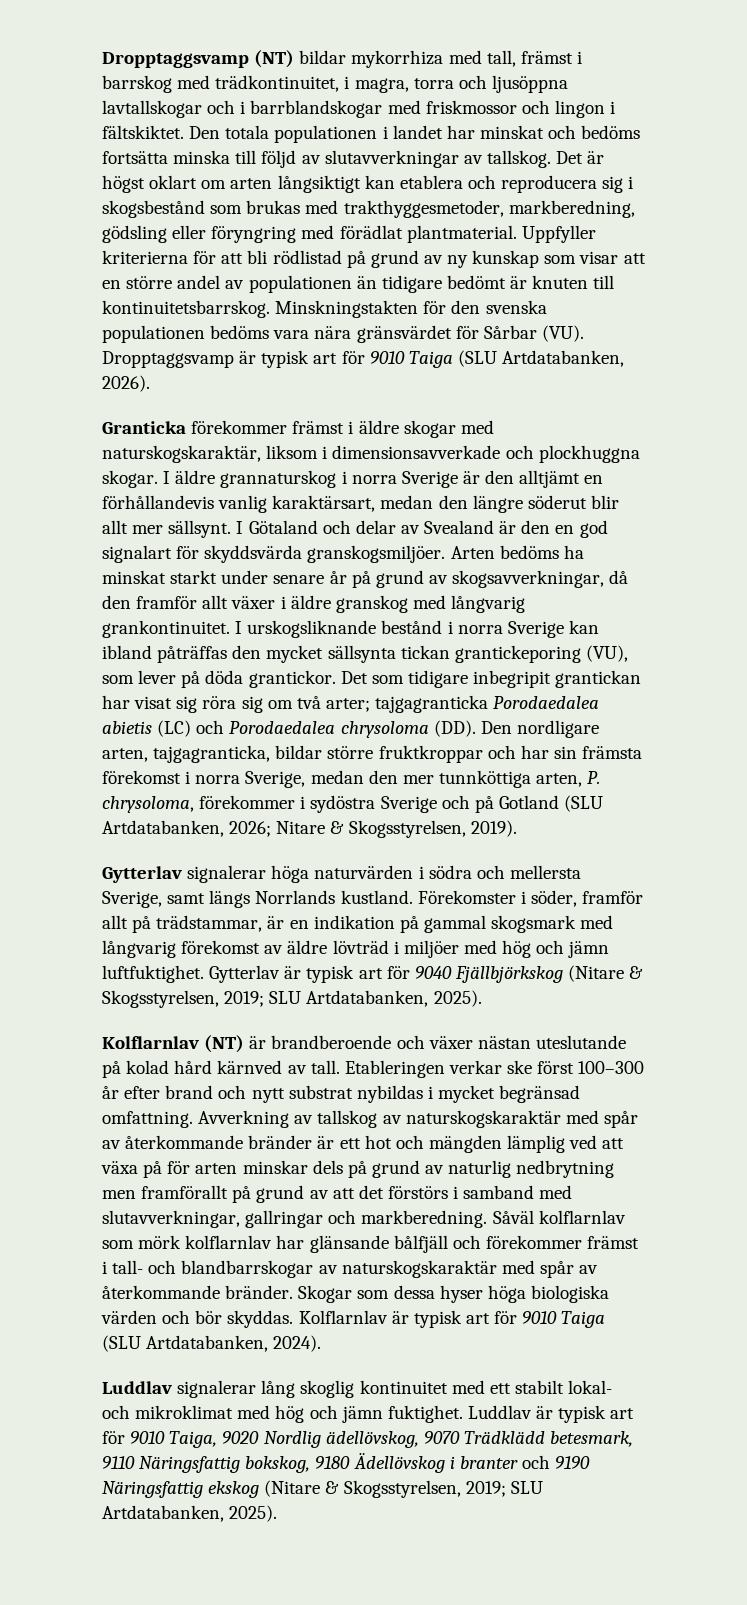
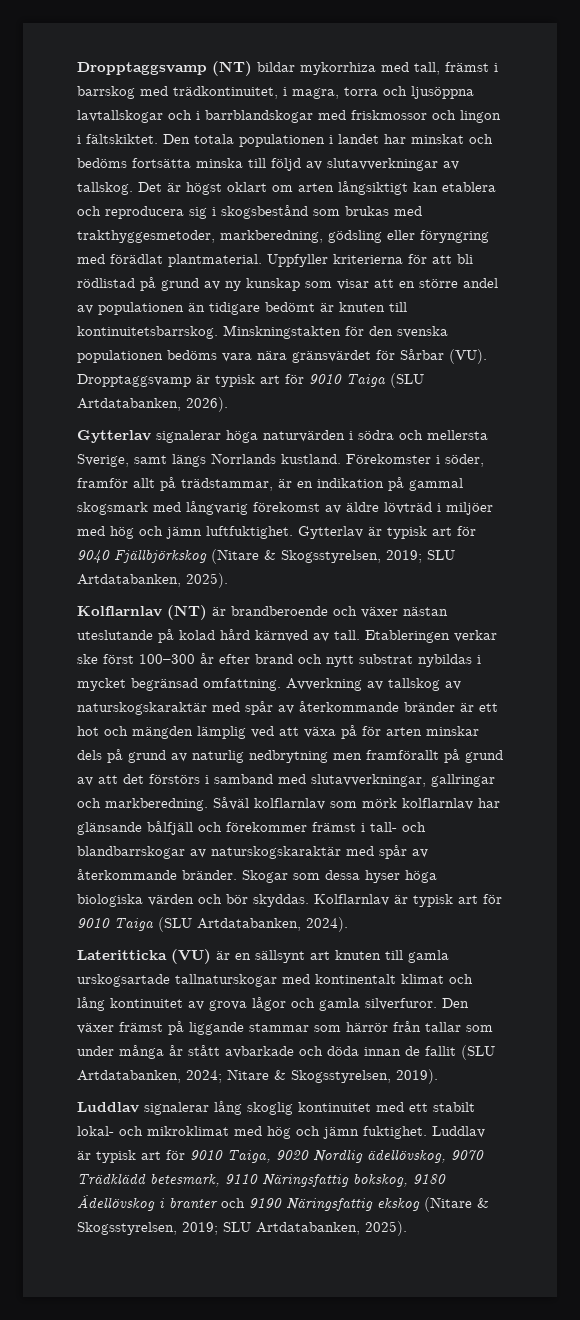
- Granticka förekommer främst i äldre skogar med naturskogskaraktär, liksom i dimensionsavverkade och plockhuggna skogar. I äldre grannaturskog i norra Sverige är den alltjämt en förhållandevis vanlig karaktärsart, medan den längre söderut blir allt mer sällsynt. I Götaland och delar av Svealand är den en god signalart för skyddsvärda granskogsmiljöer. Arten bedöms ha minskat starkt under senare år på grund av skogsavverkningar, då den framför allt växer i äldre granskog med långvarig grankontinuitet. I urskogsliknande bestånd i norra Sverige kan ibland påträffas den mycket sällsynta tickan grantickeporing (VU), som lever på döda grantickor. Det som tidigare inbegripit grantickan har visat sig röra sig om två arter; tajgagranticka Porodaedalea abietis (LC) och Porodaedalea chrysoloma (DD). Den nordligare arten, tajgagranticka, bildar större fruktkroppar och har sin främsta förekomst i norra Sverige, medan den mer tunnköttiga arten, P. chrysoloma, förekommer i sydöstra Sverige och på Gotland (SLU Artdatabanken, 2026; Nitare & Skogsstyrelsen, 2019).
+ Lateritticka (VU) är en sällsynt art knuten till gamla urskogsartade tallnaturskogar med kontinentalt klimat och lång kontinuitet av grova lågor och gamla silverfuror. Den växer främst på liggande stammar som härrör från tallar som under många år stått avbarkade och döda innan de fallit (SLU Artdatabanken, 2024; Nitare & Skogsstyrelsen, 2019).

